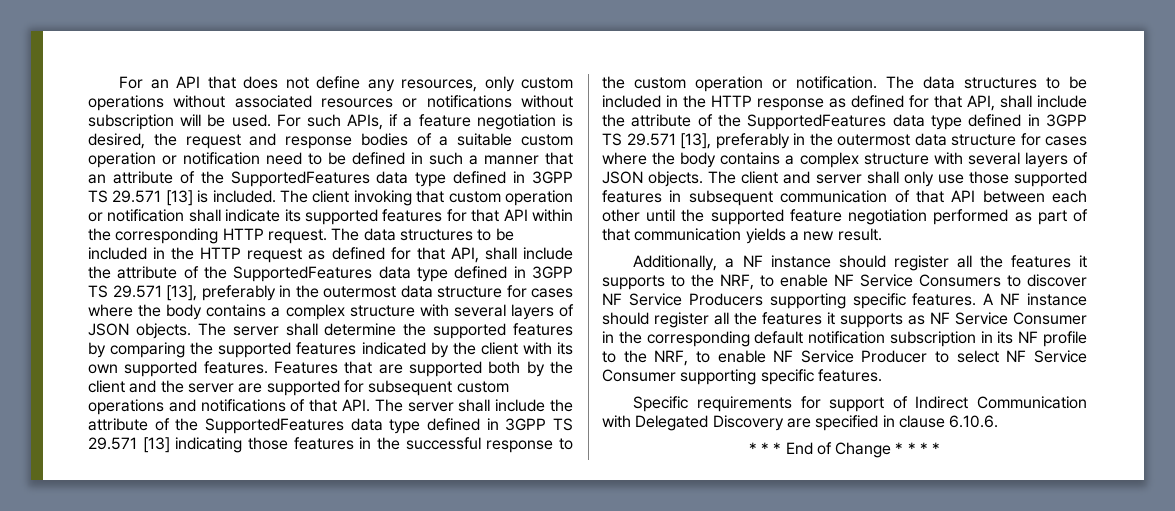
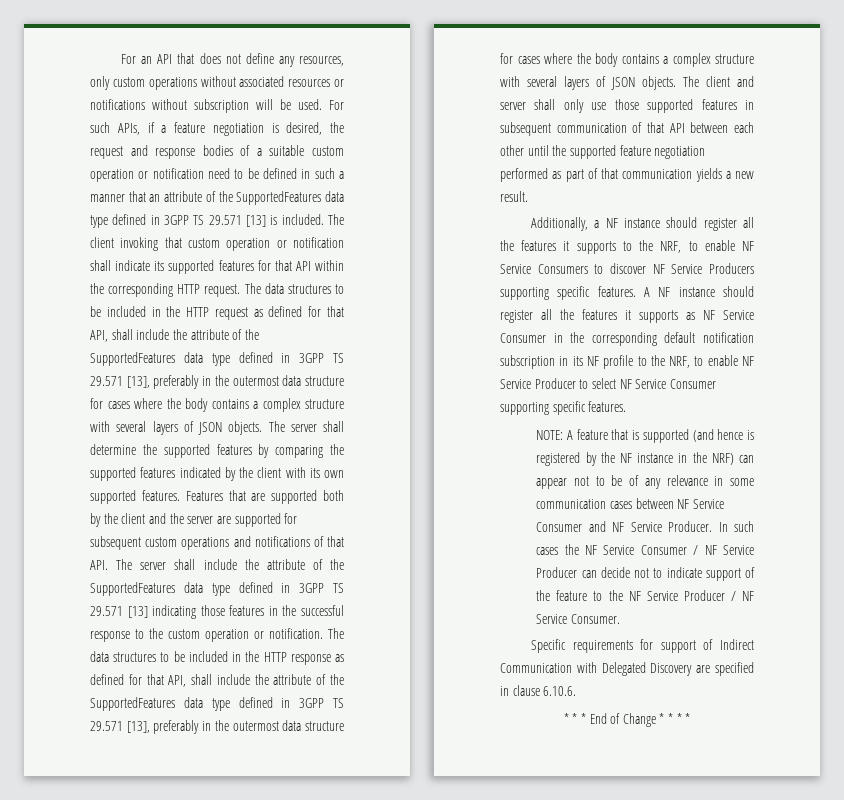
+ NOTE: A feature that is supported (and hence is registered by the NF instance in the NRF) can appear not to be of any relevance in some communication cases between NF Service Consumer and NF Service Producer. In such cases the NF Service Consumer / NF Service Producer can decide not to indicate support of the feature to the NF Service Producer / NF Service Consumer.

